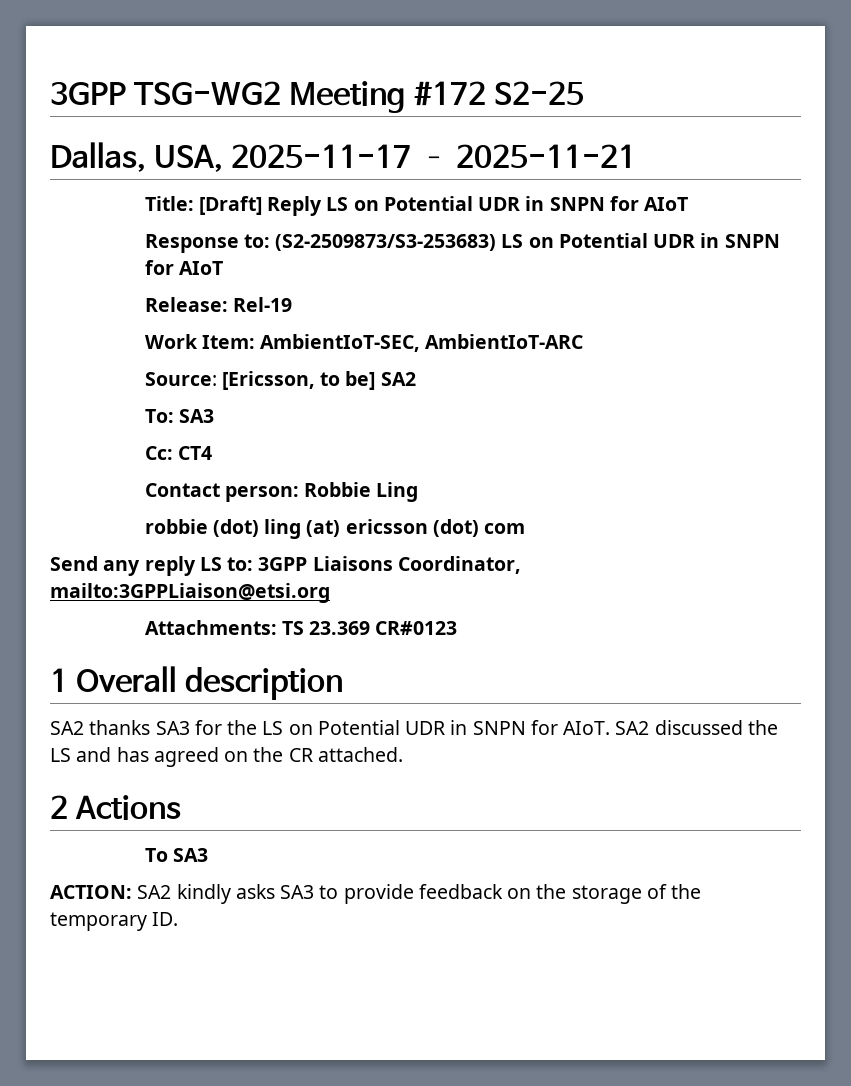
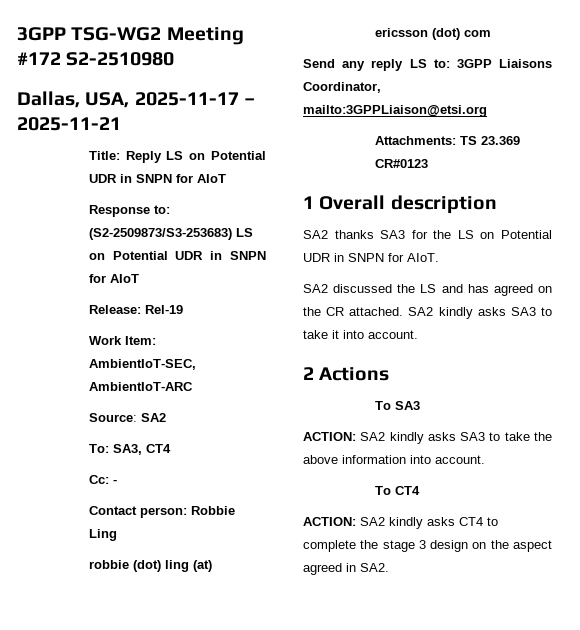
- 3GPP TSG-WG2 Meeting #172 S2-25
+ 3GPP TSG-WG2 Meeting #172 S2-2510980
- Title: [Draft] Reply LS on Potential UDR in SNPN for AIoT
+ Title: Reply LS on Potential UDR in SNPN for AIoT
- Source: [Ericsson, to be] SA2
+ Source: SA2
- To: SA3
+ To: SA3, CT4
- Cc: CT4
+ Cc: -
- SA2 thanks SA3 for the LS on Potential UDR in SNPN for AIoT. SA2 discussed the LS and has agreed on the CR attached.
+ SA2 thanks SA3 for the LS on Potential UDR in SNPN for AIoT.
+ SA2 discussed the LS and has agreed on the CR attached. SA2 kindly asks SA3 to take it into account.
- ACTION: SA2 kindly asks SA3 to provide feedback on the storage of the temporary ID.
+ ACTION: SA2 kindly asks SA3 to take the above information into account.
+ To CT4
+ ACTION: SA2 kindly asks CT4 to complete the stage 3 design on the aspect agreed in SA2.

